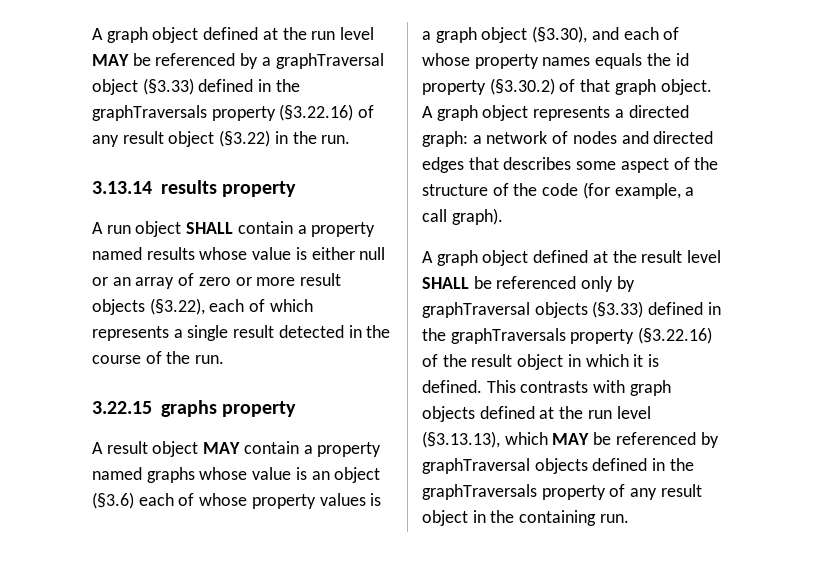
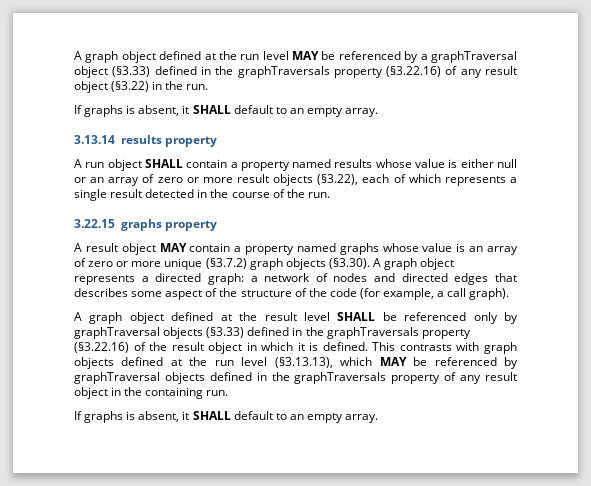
  A graph object defined at the run level MAY be referenced by a graphTraversal object (§3.33) defined in the graphTraversals property (§3.22.16) of any result object (§3.22) in the run.
+ If graphs is absent, it SHALL default to an empty array.
- A result object MAY contain a property named graphs whose value is an object (§3.6) each of whose property values is a graph object (§3.30), and each of whose property names equals the id property (§3.30.2) of that graph object. A graph object represents a directed graph: a network of nodes and directed edges that describes some aspect of the structure of the code (for example, a call graph).
+ A result object MAY contain a property named graphs whose value is an array of zero or more unique (§3.7.2) graph objects (§3.30). A graph object represents a directed graph: a network of nodes and directed edges that describes some aspect of the structure of the code (for example, a call graph).
  This contrasts with graph objects defined at the run level (§3.13.13), which MAY be referenced by graphTraversal objects defined in the graphTraversals property of any result object in the containing run.
+ If graphs is absent, it SHALL default to an empty array.

